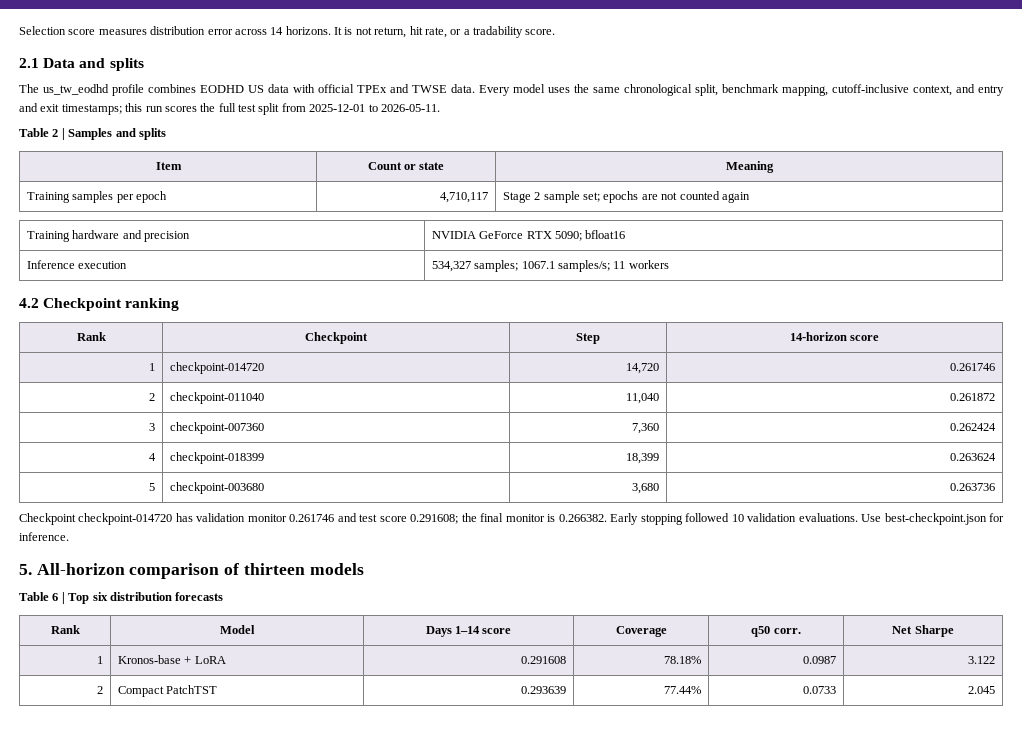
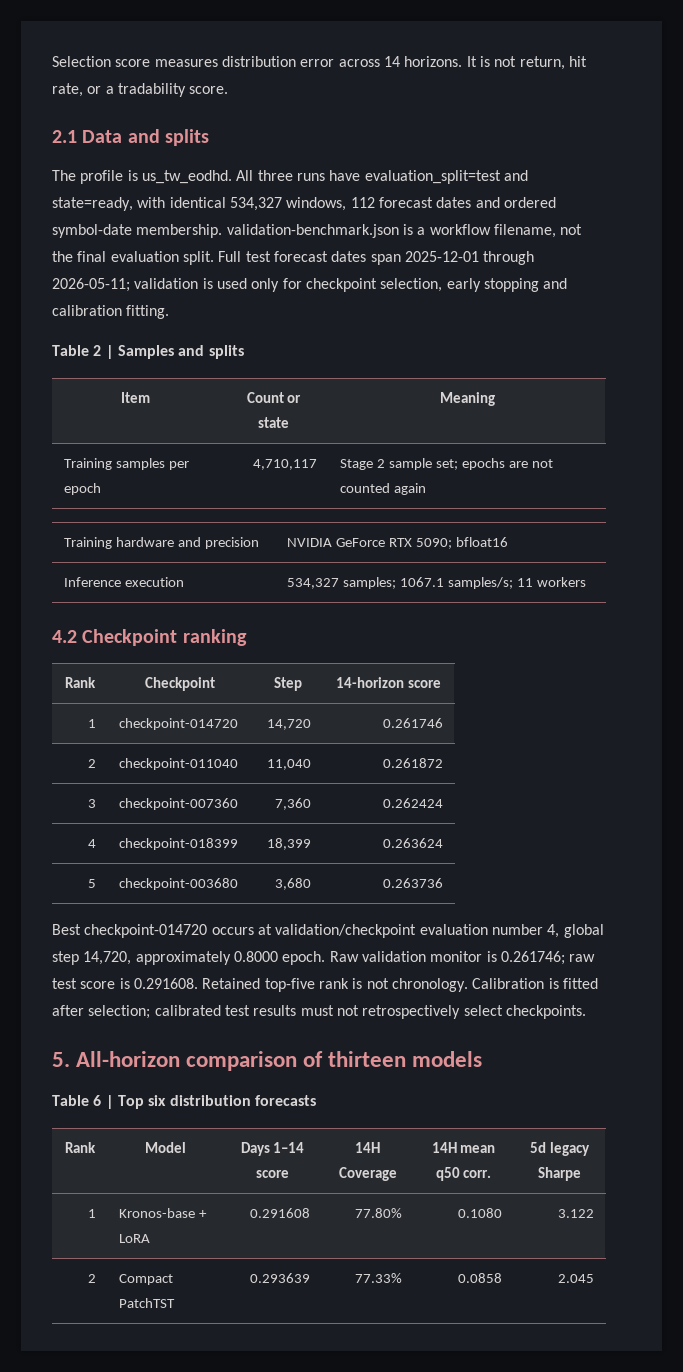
- The us_tw_eodhd profile combines EODHD US data with official TPEx and TWSE data. Every model uses the same chronological split, benchmark mapping, cutoff-inclusive context, and entry and exit timestamps; this run scores the full test split from 2025-12-01 to 2026-05-11.
+ The profile is us_tw_eodhd. All three runs have evaluation_split=test and state=ready, with identical 534,327 windows, 112 forecast dates and ordered symbol-date membership. validation-benchmark.json is a workflow filename, not the final evaluation split. Full test forecast dates span 2025-12-01 through 2026-05-11; validation is used only for checkpoint selection, early stopping and calibration fitting.
- Checkpoint checkpoint-014720 has validation monitor 0.261746 and test score 0.291608; the final monitor is 0.266382. Early stopping followed 10 validation evaluations. Use best-checkpoint.json for inference.
+ Best checkpoint-014720 occurs at validation/checkpoint evaluation number 4, global step 14,720, approximately 0.8000 epoch. Raw validation monitor is 0.261746; raw test score is 0.291608. Retained top-five rank is not chronology. Calibration is fitted after selection; calibrated test results must not retrospectively select checkpoints.
- Rank | Model | Days 1–14 score | Coverage | q50 corr. | Net Sharpe
+ Rank | Model | Days 1–14 score | 14H Coverage | 14H mean q50 corr. | 5d legacy Sharpe
- 1 | Kronos-base + LoRA | 0.291608 | 78.18% | 0.0987 | 3.122
+ 1 | Kronos-base + LoRA | 0.291608 | 77.80% | 0.1080 | 3.122
- 2 | Compact PatchTST | 0.293639 | 77.44% | 0.0733 | 2.045
+ 2 | Compact PatchTST | 0.293639 | 77.33% | 0.0858 | 2.045

